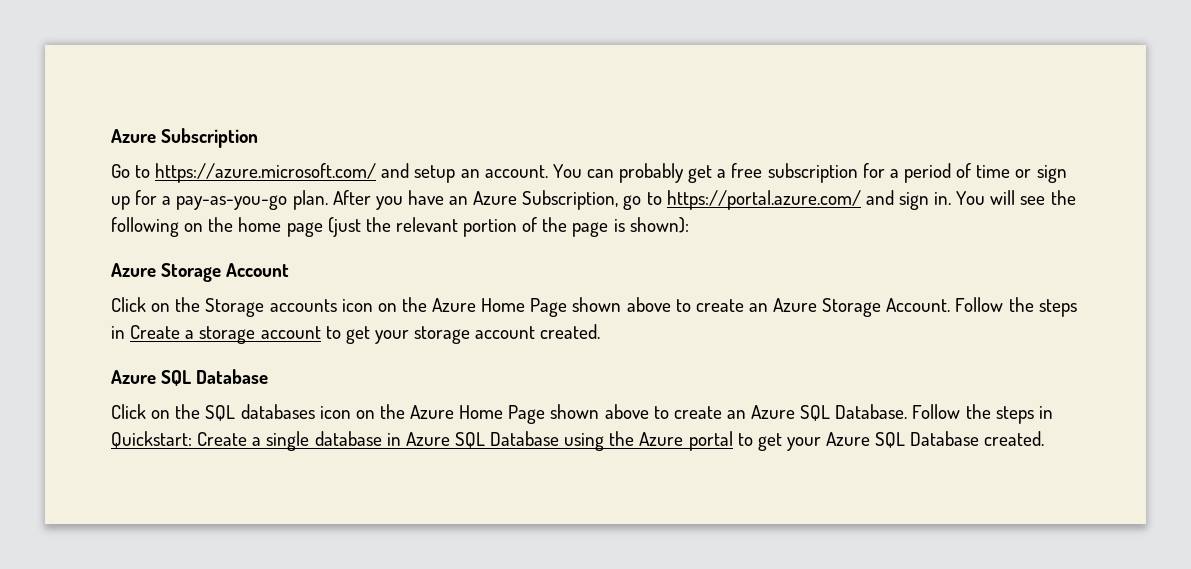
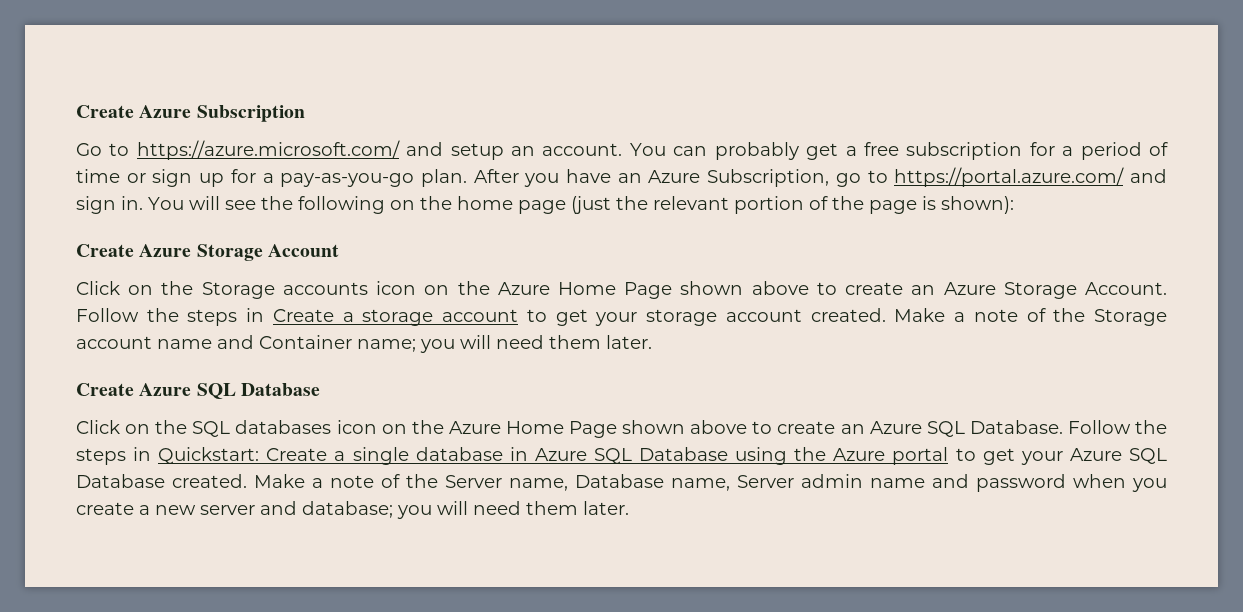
- Azure Subscription
+ Create Azure Subscription
- Azure Storage Account
+ Create Azure Storage Account
- Follow the steps in Create a storage account to get your storage account created.
- Azure SQL Database
+ Follow the steps in Create a storage account to get your storage account created. Make a note of the Storage account name and Container name; you will need them later.
+ Create Azure SQL Database
+ Make a note of the Server name, Database name, Server admin name and password when you create a new server and database; you will need them later.

